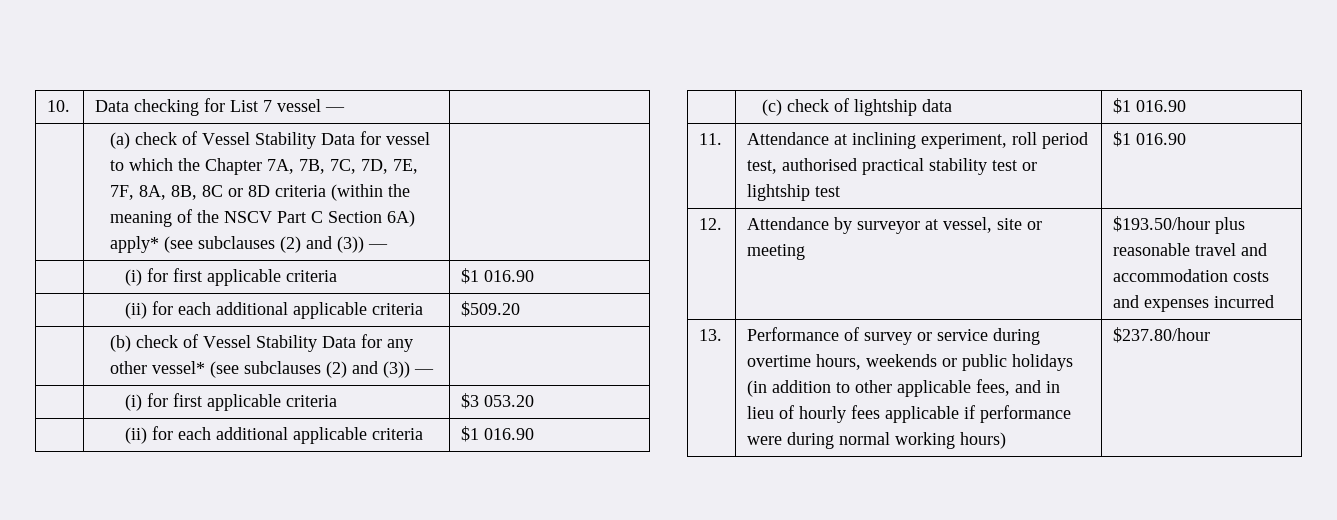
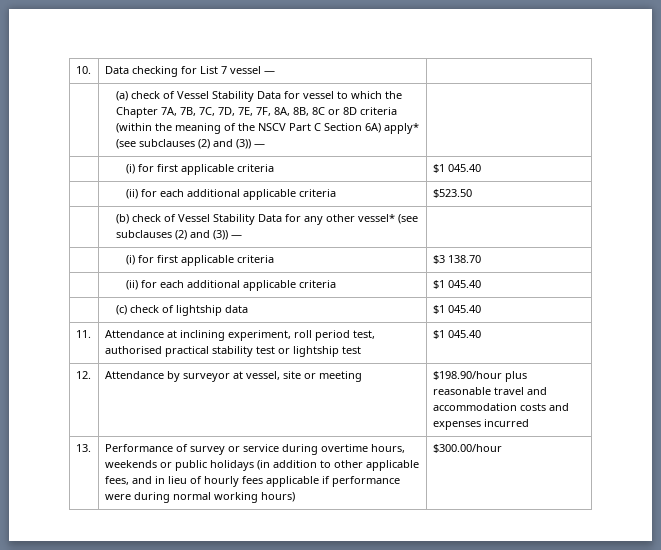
- | (i) for first applicable criteria | $1 016.90
- | (ii) for each additional applicable criteria | $509.20
+ | (i) for first applicable criteria | $1 045.40
+ | (ii) for each additional applicable criteria | $523.50
- | (i) for first applicable criteria | $3 053.20
+ | (i) for first applicable criteria | $3 138.70
- | (ii) for each additional applicable criteria | $1 016.90
+ | (ii) for each additional applicable criteria | $1 045.40
- | (c) check of lightship data | $1 016.90
+ | (c) check of lightship data | $1 045.40
- 11. | Attendance at inclining experiment, roll period test, authorised practical stability test or lightship test | $1 016.90
+ 11. | Attendance at inclining experiment, roll period test, authorised practical stability test or lightship test | $1 045.40
- 12. | Attendance by surveyor at vessel, site or meeting | $193.50/hour plus reasonable travel and accommodation costs and expenses incurred
+ 12. | Attendance by surveyor at vessel, site or meeting | $198.90/hour plus reasonable travel and accommodation costs and expenses incurred
- 13. | Performance of survey or service during overtime hours, weekends or public holidays (in addition to other applicable fees, and in lieu of hourly fees applicable if performance were during normal working hours) | $237.80/hour
+ 13. | Performance of survey or service during overtime hours, weekends or public holidays (in addition to other applicable fees, and in lieu of hourly fees applicable if performance were during normal working hours) | $300.00/hour

